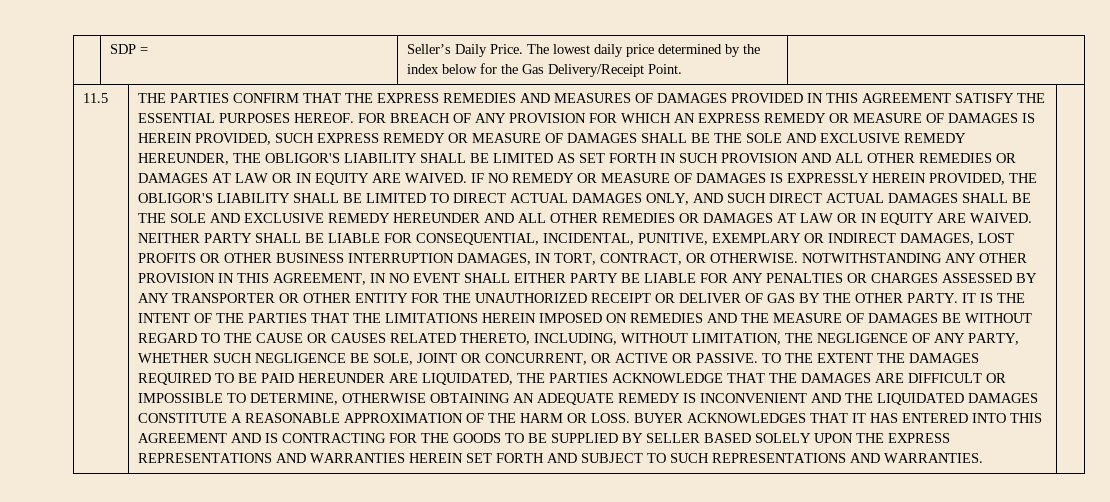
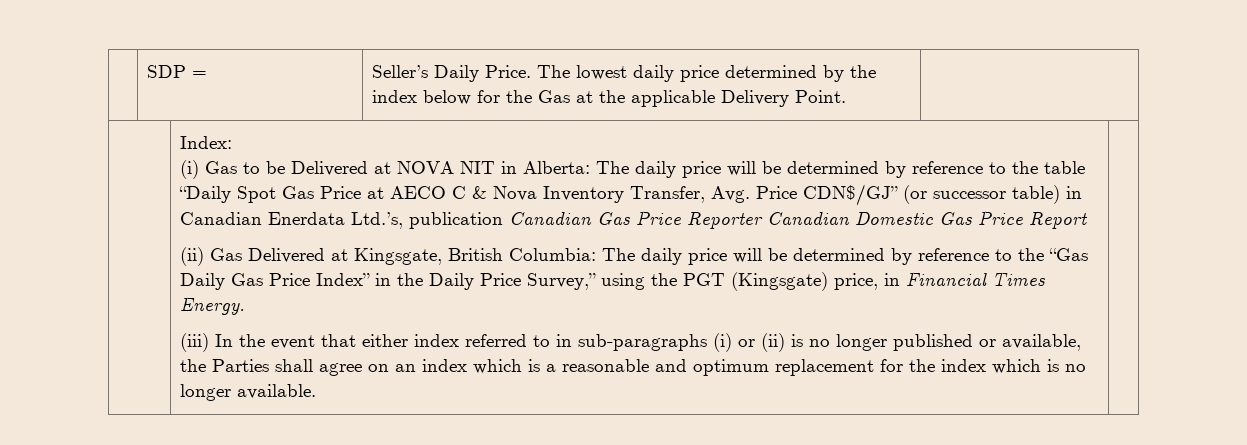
- | SDP = | Seller’s Daily Price. The lowest daily price determined by the index below for the Gas Delivery/Receipt Point. |
- 11.5 | THE PARTIES CONFIRM THAT THE EXPRESS REMEDIES AND MEASURES OF DAMAGES PROVIDED IN THIS AGREEMENT SATISFY THE ESSENTIAL PURPOSES HEREOF. FOR BREACH OF ANY PROVISION FOR WHICH AN EXPRESS REMEDY OR MEASURE OF DAMAGES IS HEREIN PROVIDED, SUCH EXPRESS REMEDY OR MEASURE OF DAMAGES SHALL BE THE SOLE AND EXCLUSIVE REMEDY HEREUNDER, THE OBLIGOR'S LIABILITY SHALL BE LIMITED AS SET FORTH IN SUCH PROVISION AND ALL OTHER REMEDIES OR DAMAGES AT LAW OR IN EQUITY ARE WAIVED. IF NO REMEDY OR MEASURE OF DAMAGES IS EXPRESSLY HEREIN PROVIDED, THE OBLIGOR'S LIABILITY SHALL BE LIMITED TO DIRECT ACTUAL DAMAGES ONLY, AND SUCH DIRECT ACTUAL DAMAGES SHALL BE THE SOLE AND EXCLUSIVE REMEDY HEREUNDER AND ALL OTHER REMEDIES OR DAMAGES AT LAW OR IN EQUITY ARE WAIVED. NEITHER PARTY SHALL BE LIABLE FOR CONSEQUENTIAL, INCIDENTAL, PUNITIVE, EXEMPLARY OR INDIRECT DAMAGES, LOST PROFITS OR OTHER BUSINESS INTERRUPTION DAMAGES, IN TORT, CONTRACT, OR OTHERWISE. NOTWITHSTANDING ANY OTHER PROVISION IN THIS AGREEMENT, IN NO EVENT SHALL EITHER PARTY BE LIABLE FOR ANY PENALTIES OR CHARGES ASSESSED BY ANY TRANSPORTER OR OTHER ENTITY FOR THE UNAUTHORIZED RECEIPT OR DELIVER OF GAS BY THE OTHER PARTY. IT IS THE INTENT OF THE PARTIES THAT THE LIMITATIONS HEREIN IMPOSED ON REMEDIES AND THE MEASURE OF DAMAGES BE WITHOUT REGARD TO THE CAUSE OR CAUSES RELATED THERETO, INCLUDING, WITHOUT LIMITATION, THE NEGLIGENCE OF ANY PARTY, WHETHER SUCH NEGLIGENCE BE SOLE, JOINT OR CONCURRENT, OR ACTIVE OR PASSIVE. TO THE EXTENT THE DAMAGES REQUIRED TO BE PAID HEREUNDER ARE LIQUIDATED, THE PARTIES ACKNOWLEDGE THAT THE DAMAGES ARE DIFFICULT OR IMPOSSIBLE TO DETERMINE, OTHERWISE OBTAINING AN ADEQUATE REMEDY IS INCONVENIENT AND THE LIQUIDATED DAMAGES CONSTITUTE A REASONABLE APPROXIMATION OF THE HARM OR LOSS. BUYER ACKNOWLEDGES THAT IT HAS ENTERED INTO THIS AGREEMENT AND IS CONTRACTING FOR THE GOODS TO BE SUPPLIED BY SELLER BASED SOLELY UPON THE EXPRESS REPRESENTATIONS AND WARRANTIES HEREIN SET FORTH AND SUBJECT TO SUCH REPRESENTATIONS AND WARRANTIES.
+ | SDP = | Seller’s Daily Price. The lowest daily price determined by the index below for the Gas at the applicable Delivery Point. |
+ | Index:
+ (i) Gas to be Delivered at NOVA NIT in Alberta: The daily price will be determined by reference to the table “Daily Spot Gas Price at AECO C & Nova Inventory Transfer, Avg. Price CDN$/GJ” (or successor table) in Canadian Enerdata Ltd.’s, publication Canadian Gas Price Reporter Canadian Domestic Gas Price Report
+ (ii) Gas Delivered at Kingsgate, British Columbia: The daily price will be determined by reference to the “Gas Daily Gas Price Index” in the Daily Price Survey,” using the PGT (Kingsgate) price, in Financial Times Energy.
+ (iii) In the event that either index referred to in sub-paragraphs (i) or (ii) is no longer published or available, the Parties shall agree on an index which is a reasonable and optimum replacement for the index which is no longer available.

